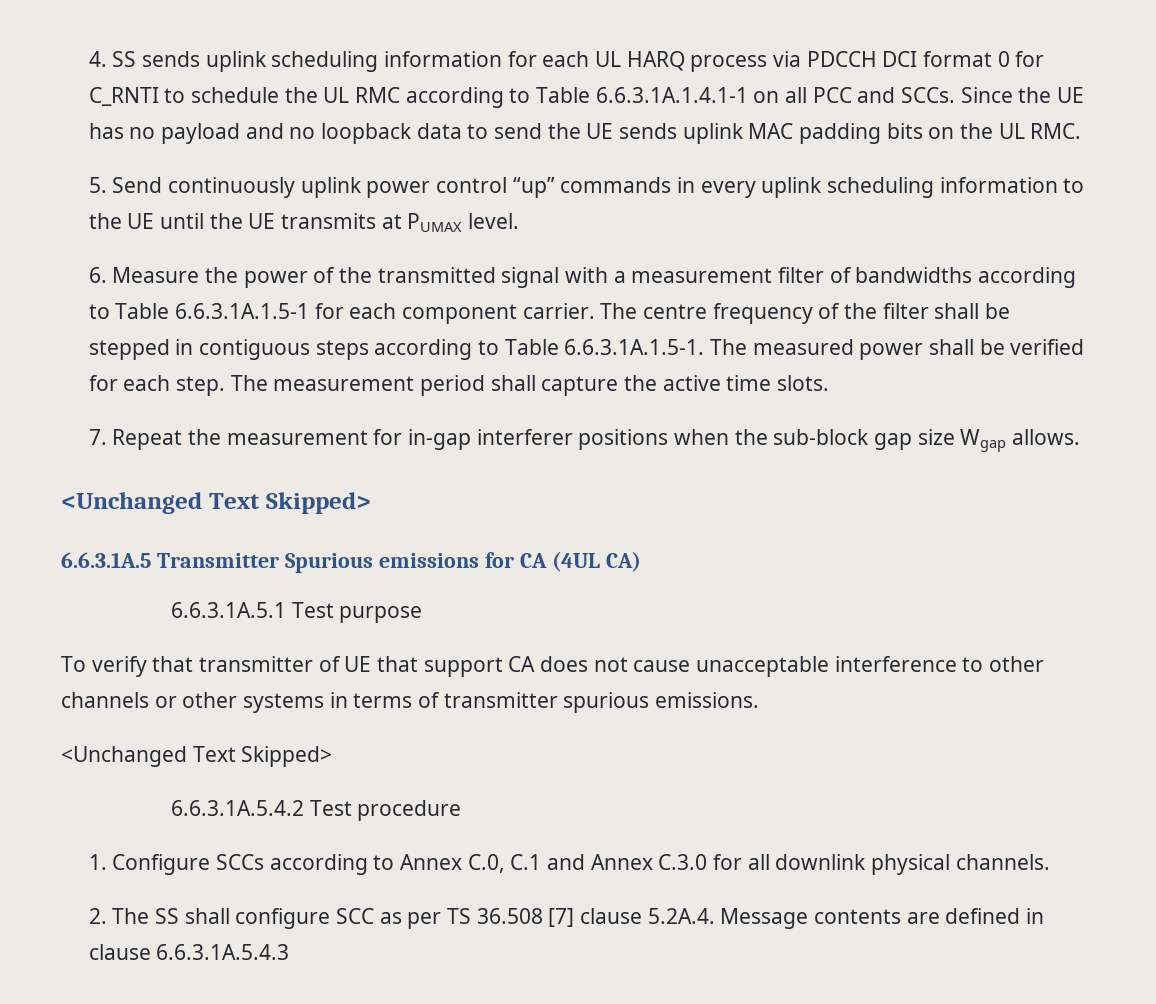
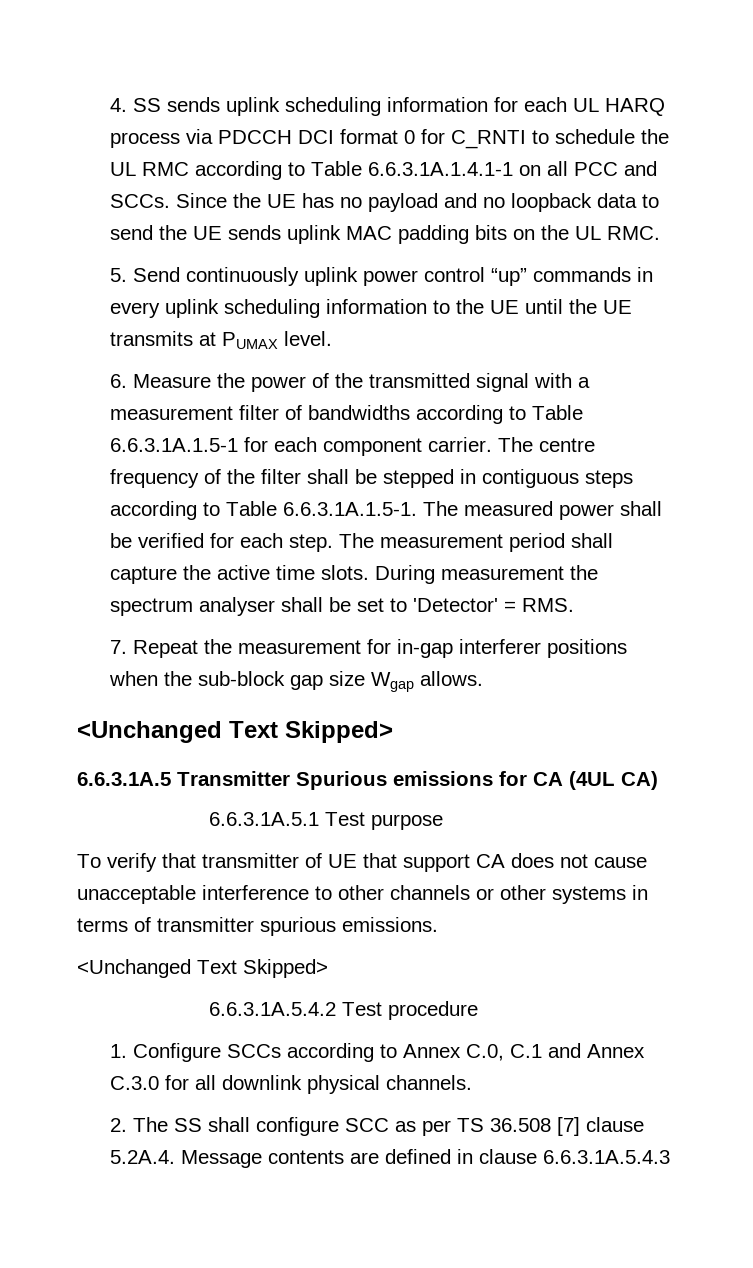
+ During measurement the spectrum analyser shall be set to 'Detector' = RMS.

